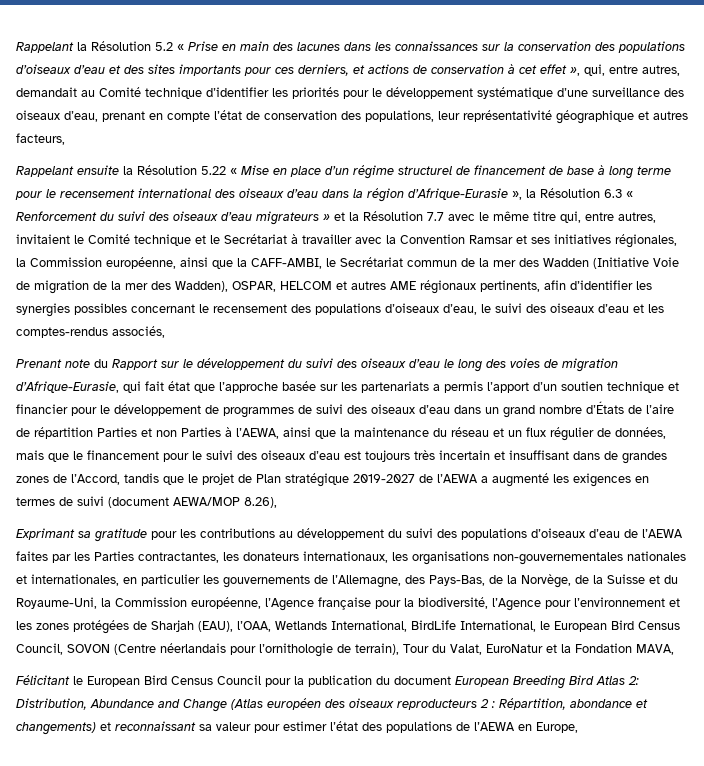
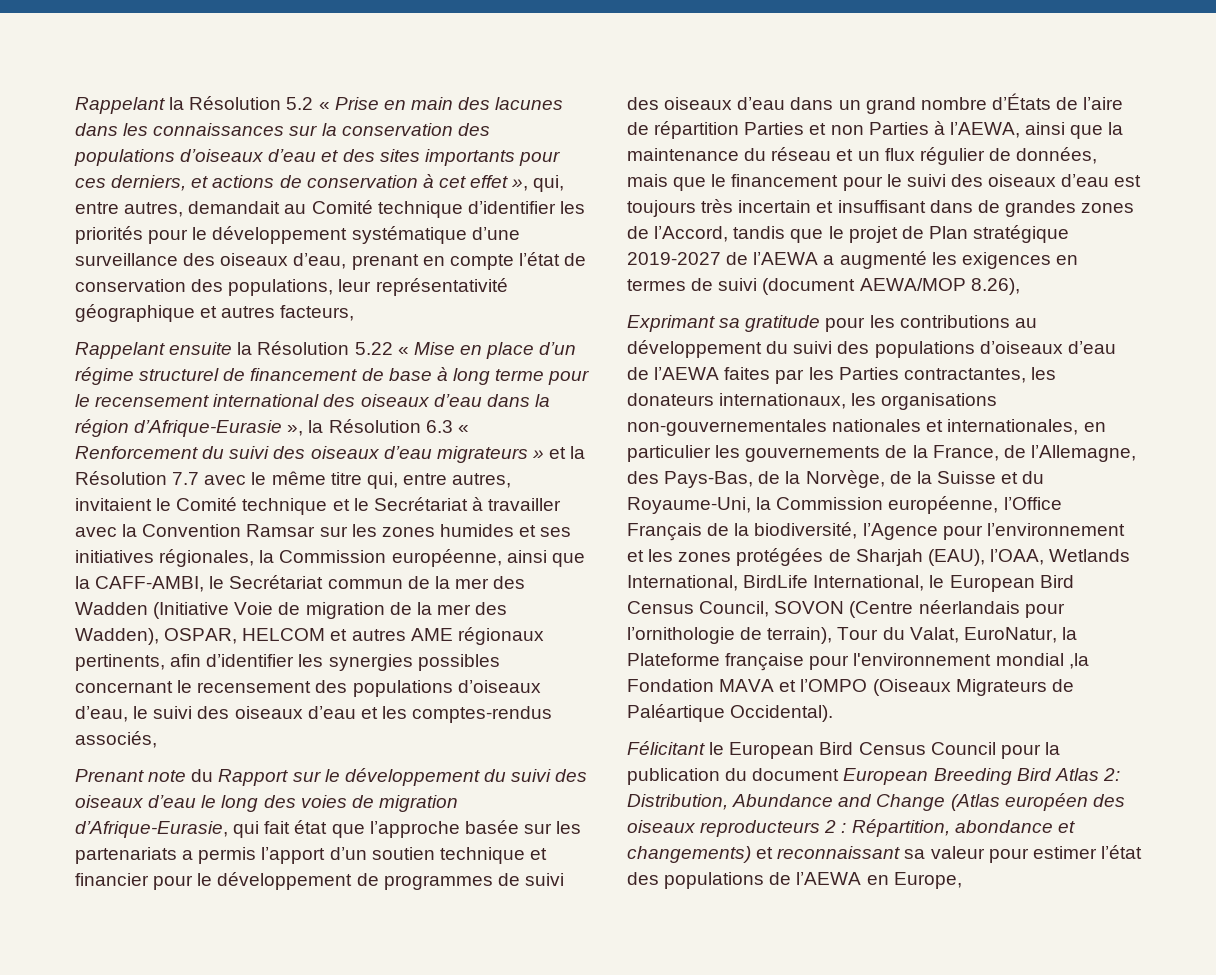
- Rappelant ensuite la Résolution 5.22 « Mise en place d’un régime structurel de financement de base à long terme pour le recensement international des oiseaux d’eau dans la région d’Afrique-Eurasie », la Résolution 6.3 « Renforcement du suivi des oiseaux d’eau migrateurs » et la Résolution 7.7 avec le même titre qui, entre autres, invitaient le Comité technique et le Secrétariat à travailler avec la Convention Ramsar et ses initiatives régionales, la Commission européenne, ainsi que la CAFF-AMBI, le Secrétariat commun de la mer des Wadden (Initiative Voie de migration de la mer des Wadden), OSPAR, HELCOM et autres AME régionaux pertinents, afin d’identifier les synergies possibles concernant le recensement des populations d’oiseaux d’eau, le suivi des oiseaux d’eau et les comptes-rendus associés,
+ Rappelant ensuite la Résolution 5.22 « Mise en place d’un régime structurel de financement de base à long terme pour le recensement international des oiseaux d’eau dans la région d’Afrique-Eurasie », la Résolution 6.3 « Renforcement du suivi des oiseaux d’eau migrateurs » et la Résolution 7.7 avec le même titre qui, entre autres, invitaient le Comité technique et le Secrétariat à travailler avec la Convention Ramsar sur les zones humides et ses initiatives régionales, la Commission européenne, ainsi que la CAFF-AMBI, le Secrétariat commun de la mer des Wadden (Initiative Voie de migration de la mer des Wadden), OSPAR, HELCOM et autres AME régionaux pertinents, afin d’identifier les synergies possibles concernant le recensement des populations d’oiseaux d’eau, le suivi des oiseaux d’eau et les comptes-rendus associés,
- Exprimant sa gratitude pour les contributions au développement du suivi des populations d’oiseaux d’eau de l’AEWA faites par les Parties contractantes, les donateurs internationaux, les organisations non-gouvernementales nationales et internationales, en particulier les gouvernements de l’Allemagne, des Pays-Bas, de la Norvège, de la Suisse et du Royaume-Uni, la Commission européenne, l’Agence française pour la biodiversité, l’Agence pour l’environnement et les zones protégées de Sharjah (EAU), l’OAA, Wetlands International, BirdLife International, le European Bird Census Council, SOVON (Centre néerlandais pour l’ornithologie de terrain), Tour du Valat, EuroNatur et la Fondation MAVA,
+ Exprimant sa gratitude pour les contributions au développement du suivi des populations d’oiseaux d’eau de l’AEWA faites par les Parties contractantes, les donateurs internationaux, les organisations non-gouvernementales nationales et internationales, en particulier les gouvernements de la France, de l’Allemagne, des Pays-Bas, de la Norvège, de la Suisse et du Royaume-Uni, la Commission européenne, l’Office Français de la biodiversité, l’Agence pour l’environnement et les zones protégées de Sharjah (EAU), l’OAA, Wetlands International, BirdLife International, le European Bird Census Council, SOVON (Centre néerlandais pour l’ornithologie de terrain), Tour du Valat, EuroNatur, la Plateforme française pour l'environnement mondial ,la Fondation MAVA et l’OMPO (Oiseaux Migrateurs de Paléartique Occidental).

